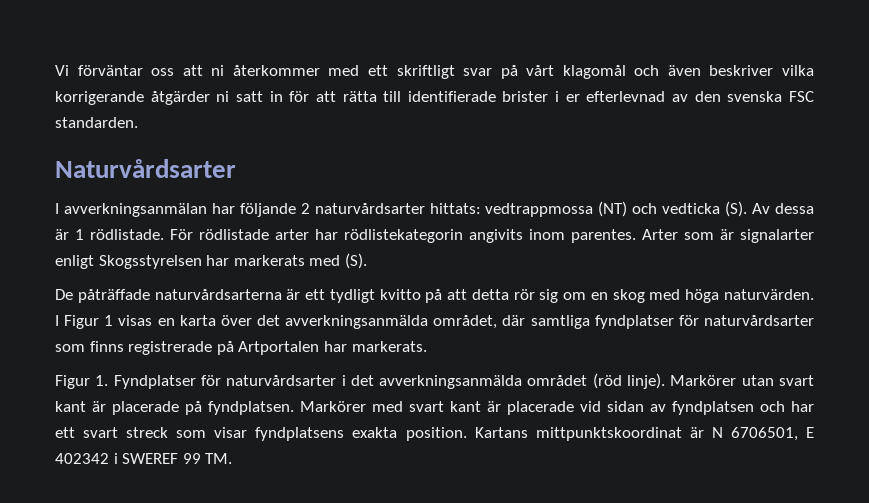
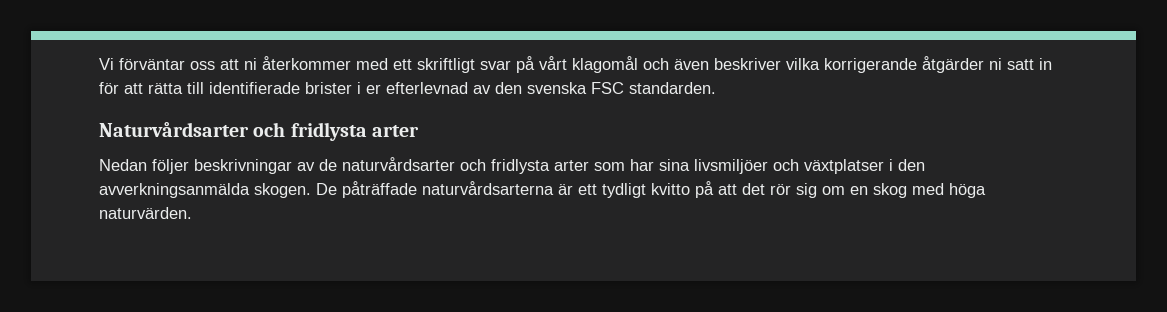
- Naturvårdsarter
- I avverkningsanmälan har följande 2 naturvårdsarter hittats: vedtrappmossa (NT) och vedticka (S). Av dessa är 1 rödlistade. För rödlistade arter har rödlistekategorin angivits inom parentes. Arter som är signalarter enligt Skogsstyrelsen har markerats med (S).
- De påträffade naturvårdsarterna är ett tydligt kvitto på att detta rör sig om en skog med höga naturvärden. I Figur 1 visas en karta över det avverkningsanmälda området, där samtliga fyndplatser för naturvårdsarter som finns registrerade på Artportalen har markerats.
- Figur 1. Fyndplatser för naturvårdsarter i det avverkningsanmälda området (röd linje). Markörer utan svart kant är placerade på fyndplatsen. Markörer med svart kant är placerade vid sidan av fyndplatsen och har ett svart streck som visar fyndplatsens exakta position. Kartans mittpunktskoordinat är N 6706501, E 402342 i SWEREF 99 TM.
+ Naturvårdsarter och fridlysta arter
+ Nedan följer beskrivningar av de naturvårdsarter och fridlysta arter som har sina livsmiljöer och växtplatser i den avverkningsanmälda skogen. De påträffade naturvårdsarterna är ett tydligt kvitto på att det rör sig om en skog med höga naturvärden.

